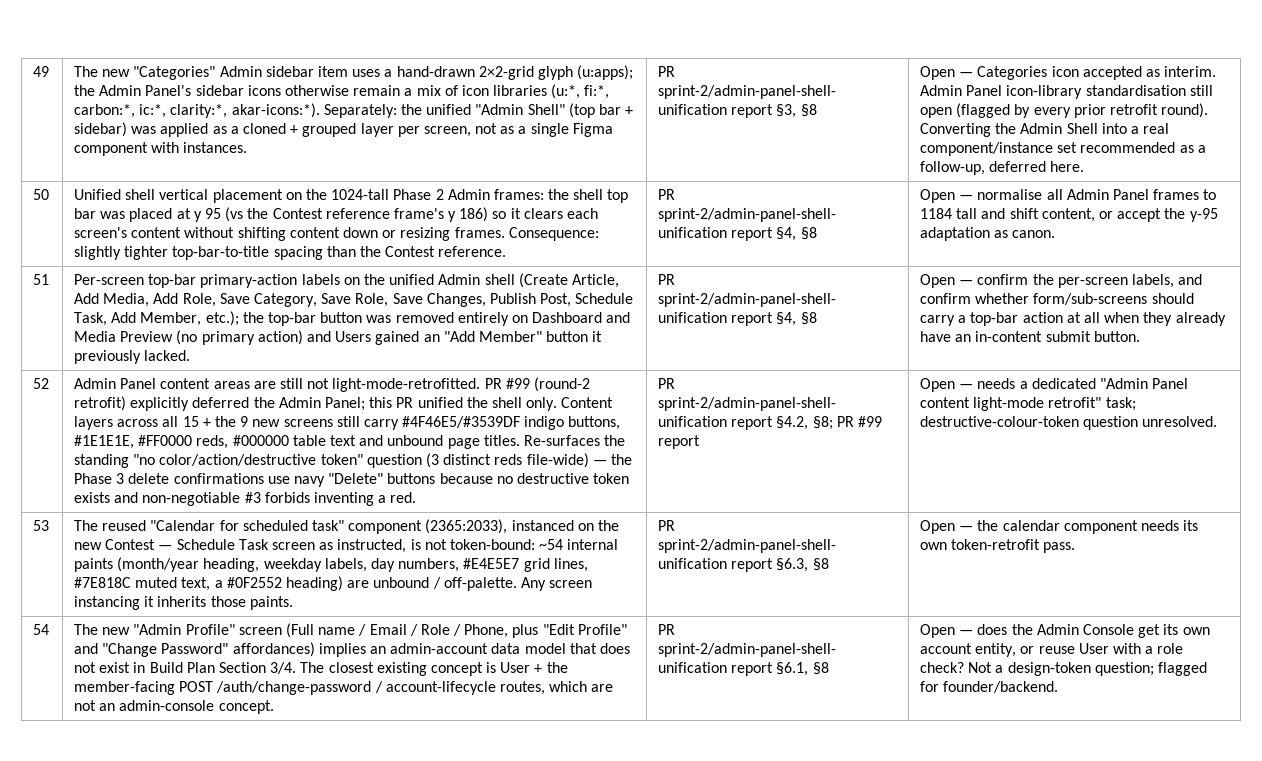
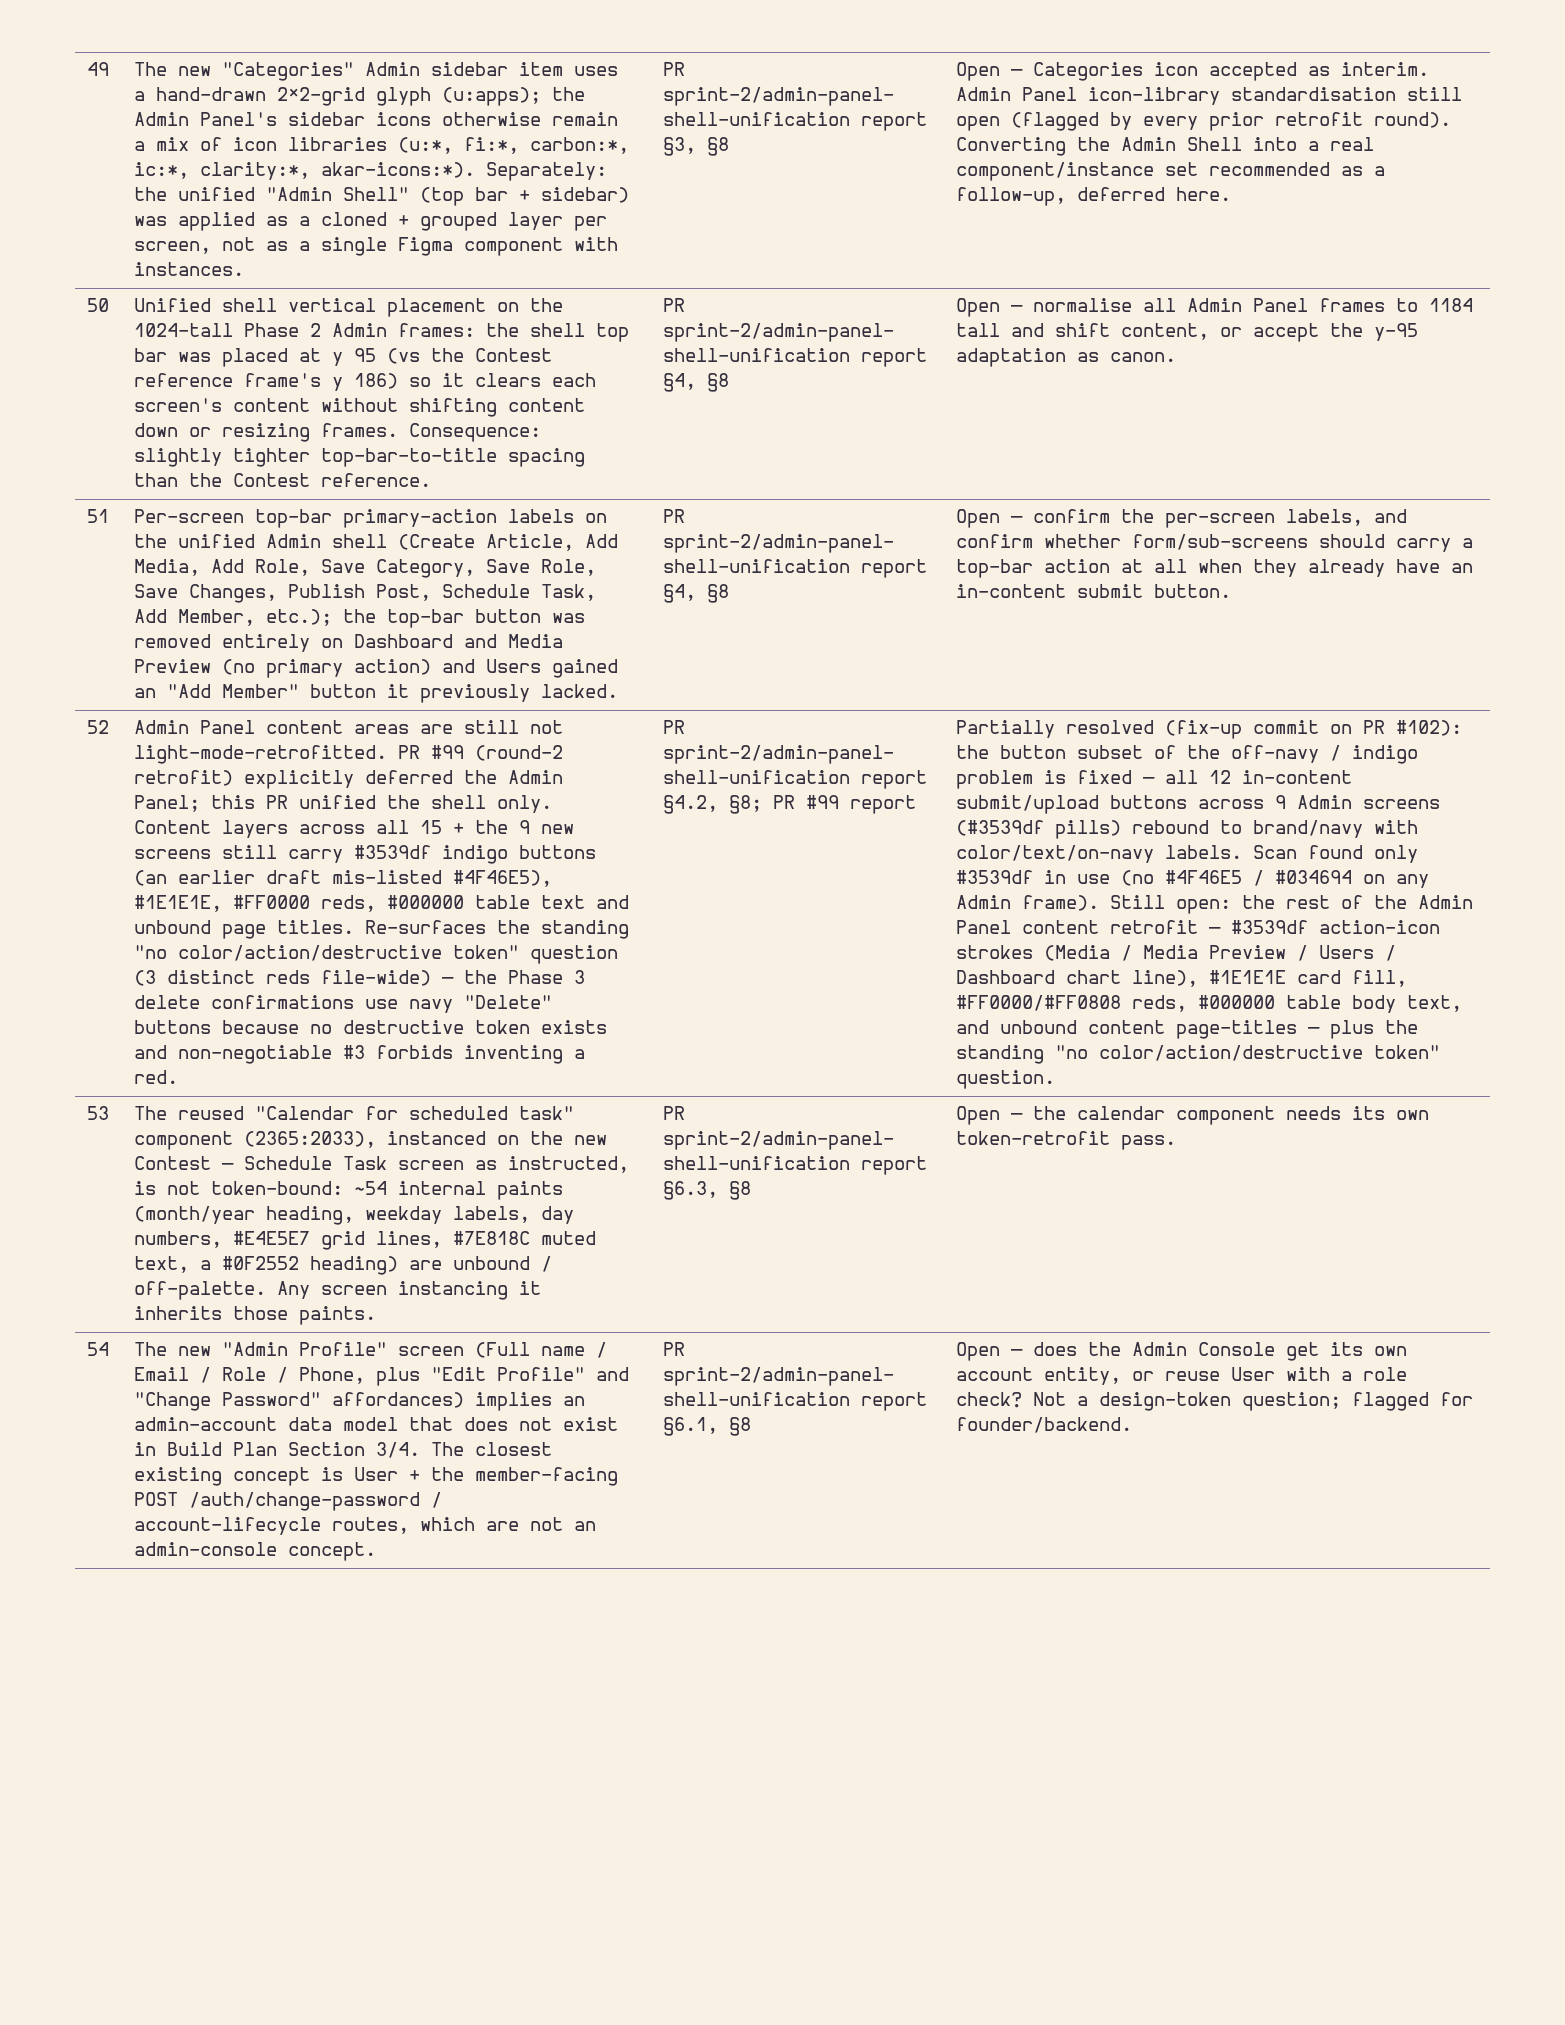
- Content layers across all 15 + the 9 new screens still carry #4F46E5/#3539DF indigo buttons, #1E1E1E, #FF0000 reds, #000000 table text and unbound page titles.
+ Content layers across all 15 + the 9 new screens still carry #3539df indigo buttons (an earlier draft mis-listed #4F46E5), #1E1E1E, #FF0000 reds, #000000 table text and unbound page titles.
- Open — needs a dedicated "Admin Panel content light-mode retrofit" task; destructive-colour-token question unresolved.
+ Partially resolved (fix-up commit on PR #102): the button subset of the off-navy / indigo problem is fixed — all 12 in-content submit/upload buttons across 9 Admin screens (#3539df pills) rebound to brand/navy with color/text/on-navy labels. Scan found only #3539df in use (no #4F46E5 / #034694 on any Admin frame). Still open: the rest of the Admin Panel content retrofit — #3539df action-icon strokes (Media / Media Preview / Users / Dashboard chart line), #1E1E1E card fill, #FF0000/#FF0808 reds, #000000 table body text, and unbound content page-titles — plus the standing "no color/action/destructive token" question.

